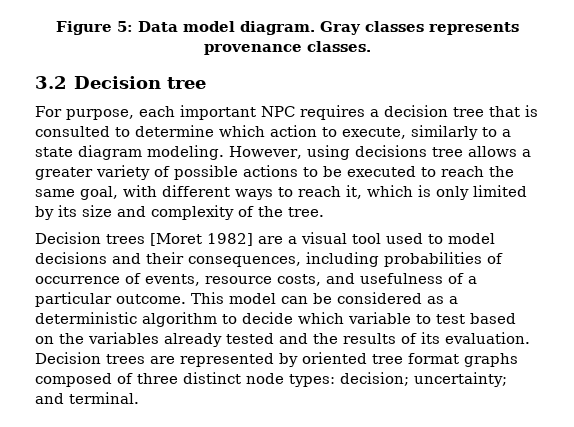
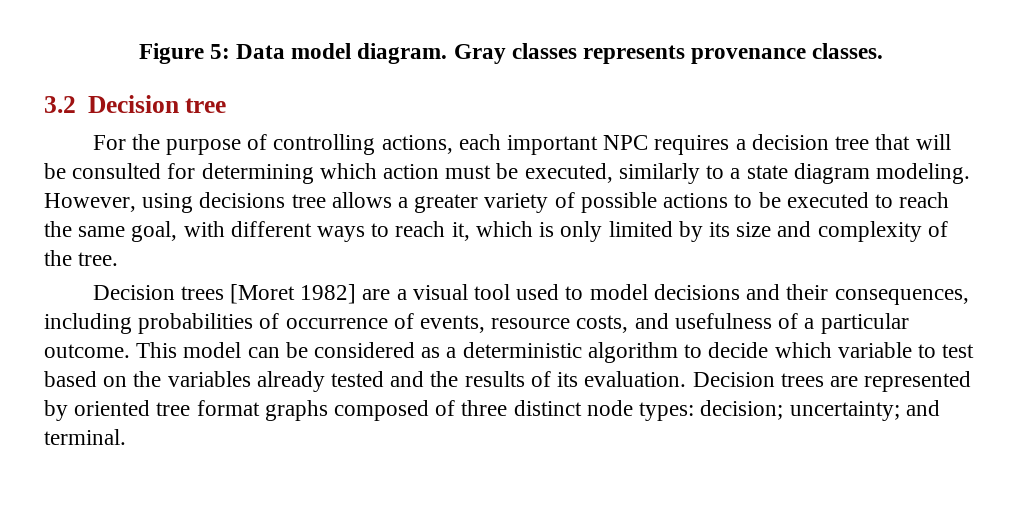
- For purpose, each important NPC requires a decision tree that is consulted to determine which action to execute, similarly to a state diagram modeling.
+ For the purpose of controlling actions, each important NPC requires a decision tree that will be consulted for determining which action must be executed, similarly to a state diagram modeling.

